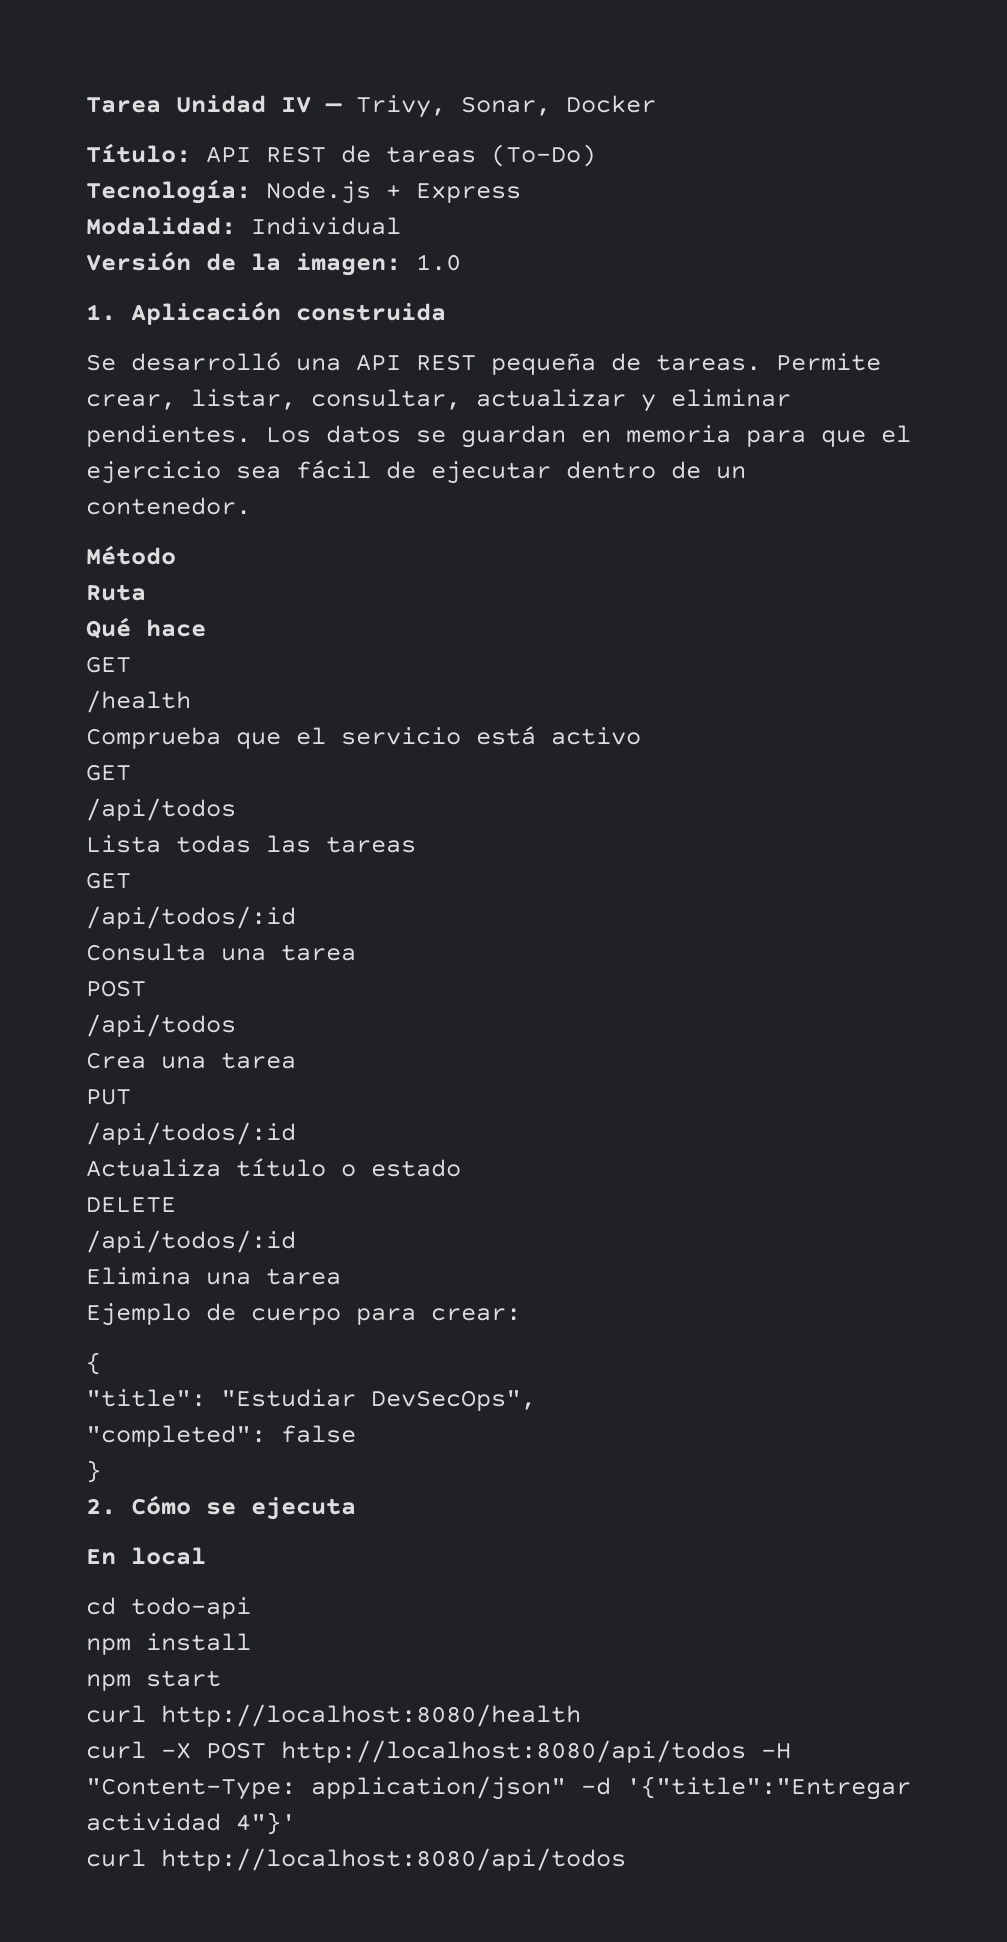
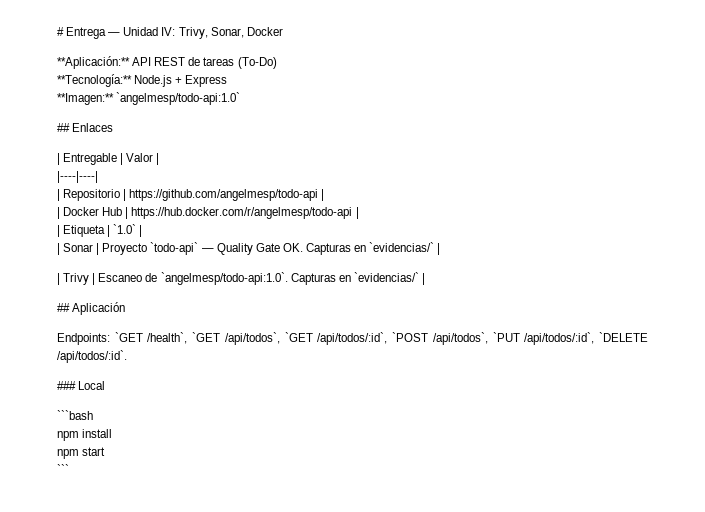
- Tarea Unidad IV — Trivy, Sonar, Docker
+ # Entrega — Unidad IV: Trivy, Sonar, Docker
- Título: API REST de tareas (To-Do)
+ **Aplicación:** API REST de tareas (To-Do)
- Tecnología: Node.js + Express
+ **Tecnología:** Node.js + Express
- Modalidad: Individual
- Versión de la imagen: 1.0
- 1. Aplicación construida
- Se desarrolló una API REST pequeña de tareas. Permite crear, listar, consultar, actualizar y eliminar pendientes. Los datos se guardan en memoria para que el ejercicio sea fácil de ejecutar dentro de un contenedor.
- Método
- Ruta
- Qué hace
- GET
- /health
- Comprueba que el servicio está activo
- GET
- /api/todos
- Lista todas las tareas
- GET
- /api/todos/:id
- Consulta una tarea
- POST
- /api/todos
- Crea una tarea
- PUT
- /api/todos/:id
- Actualiza título o estado
- DELETE
- /api/todos/:id
- Elimina una tarea
- Ejemplo de cuerpo para crear:
- {
- "title": "Estudiar DevSecOps",
- "completed": false
- }
- 2. Cómo se ejecuta
- En local
- cd todo-api
+ **Imagen:** `angelmesp/todo-api:1.0`
+ ## Enlaces
+ | Entregable | Valor |
+ |----|----|
+ | Repositorio | https://github.com/angelmesp/todo-api |
+ | Docker Hub | https://hub.docker.com/r/angelmesp/todo-api |
+ | Etiqueta | `1.0` |
+ | Sonar | Proyecto `todo-api` — Quality Gate OK. Capturas en `evidencias/` |
+ | Trivy | Escaneo de `angelmesp/todo-api:1.0`. Capturas en `evidencias/` |
+ ## Aplicación
+ Endpoints: `GET /health`, `GET /api/todos`, `GET /api/todos/:id`, `POST /api/todos`, `PUT /api/todos/:id`, `DELETE /api/todos/:id`.
+ ### Local
+ ```bash
  npm install
  npm start
- curl http://localhost:8080/health
- curl -X POST http://localhost:8080/api/todos -H "Content-Type: application/json" -d '{"title":"Entregar actividad 4"}'
- curl http://localhost:8080/api/todos
+ ```

